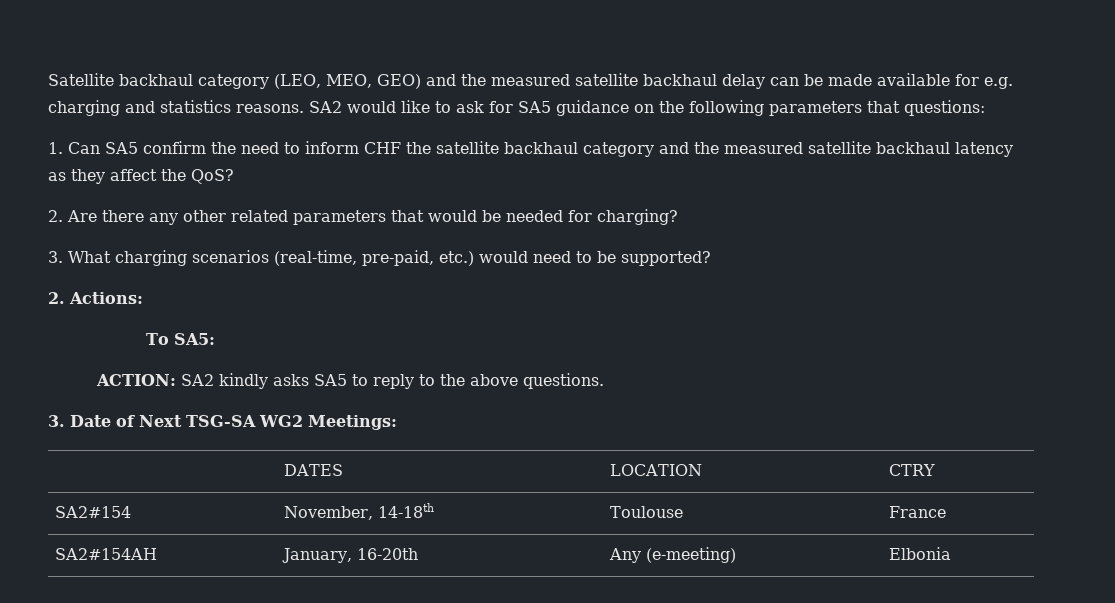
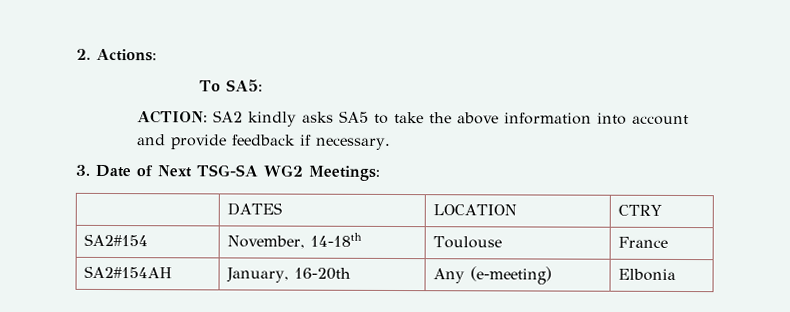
- Satellite backhaul category (LEO, MEO, GEO) and the measured satellite backhaul delay can be made available for e.g. charging and statistics reasons. SA2 would like to ask for SA5 guidance on the following parameters that questions:
- 1. Can SA5 confirm the need to inform CHF the satellite backhaul category and the measured satellite backhaul latency as they affect the QoS?
- 2. Are there any other related parameters that would be needed for charging?
- 3. What charging scenarios (real-time, pre-paid, etc.) would need to be supported?
- ACTION: SA2 kindly asks SA5 to reply to the above questions.
+ ACTION: SA2 kindly asks SA5 to take the above information into account and provide feedback if necessary.

